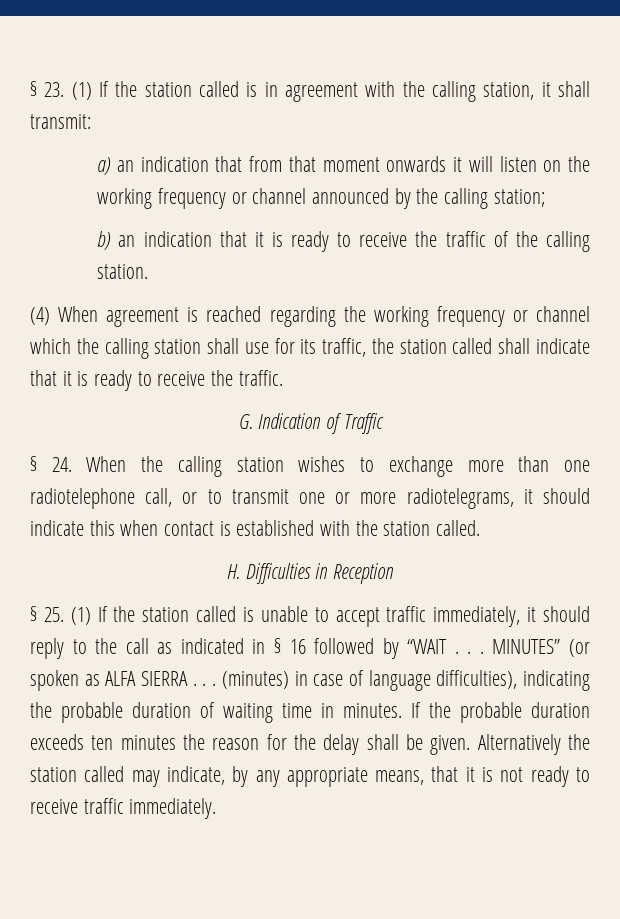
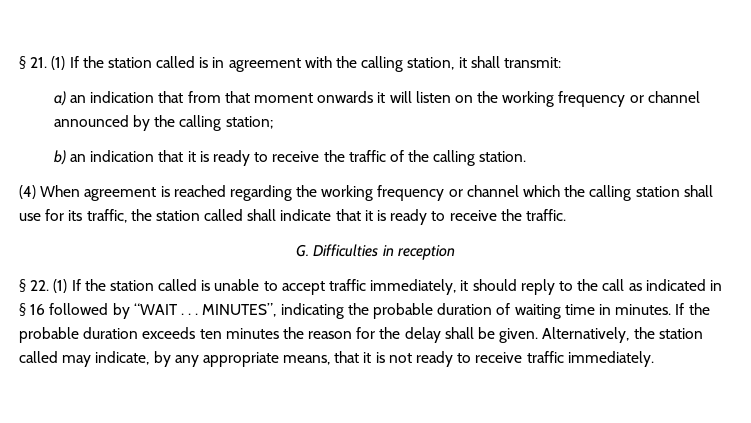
- § 23. (1) If the station called is in agreement with the calling station, it shall transmit:
+ § 21. (1) If the station called is in agreement with the calling station, it shall transmit:
- G. Indication of Traffic
- § 24. When the calling station wishes to exchange more than one radiotelephone call, or to transmit one or more radiotelegrams, it should indicate this when contact is established with the station called.
- H. Difficulties in Reception
- § 25. (1) If the station called is unable to accept traffic immediately, it should reply to the call as indicated in § 16 followed by “WAIT . . .
+ G. Difficulties in reception
+ § 22. (1) If the station called is unable to accept traffic immediately, it should reply to the call as indicated in § 16 followed by “WAIT . . .
- MINUTES” (or spoken as ALFA SIERRA . . . (minutes) in case of language difficulties), indicating the probable duration of waiting time in minutes.
+ MINUTES”, indicating the probable duration of waiting time in minutes.
- Alternatively the station called may indicate, by any appropriate means, that it is not ready to receive traffic immediately.
+ Alternatively, the station called may indicate, by any appropriate means, that it is not ready to receive traffic immediately.

